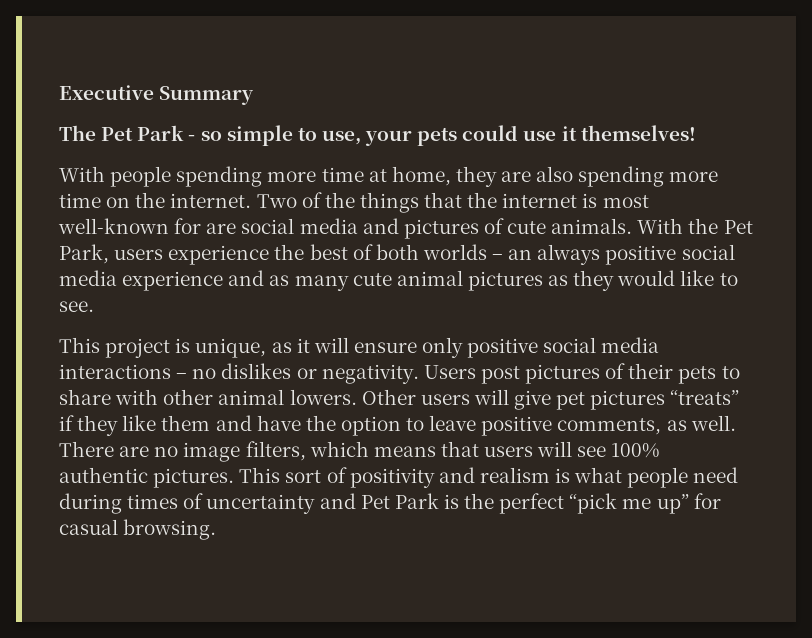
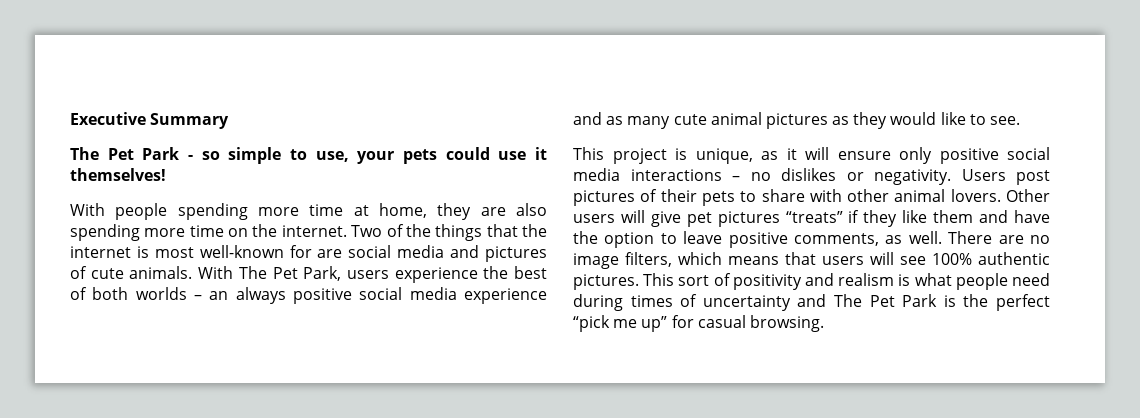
- With the Pet Park, users experience the best of both worlds – an always positive social media experience and as many cute animal pictures as they would like to see.
+ With The Pet Park, users experience the best of both worlds – an always positive social media experience and as many cute animal pictures as they would like to see.
- Users post pictures of their pets to share with other animal lowers.
+ Users post pictures of their pets to share with other animal lovers.
- This sort of positivity and realism is what people need during times of uncertainty and Pet Park is the perfect “pick me up” for casual browsing.
+ This sort of positivity and realism is what people need during times of uncertainty and The Pet Park is the perfect “pick me up” for casual browsing.

